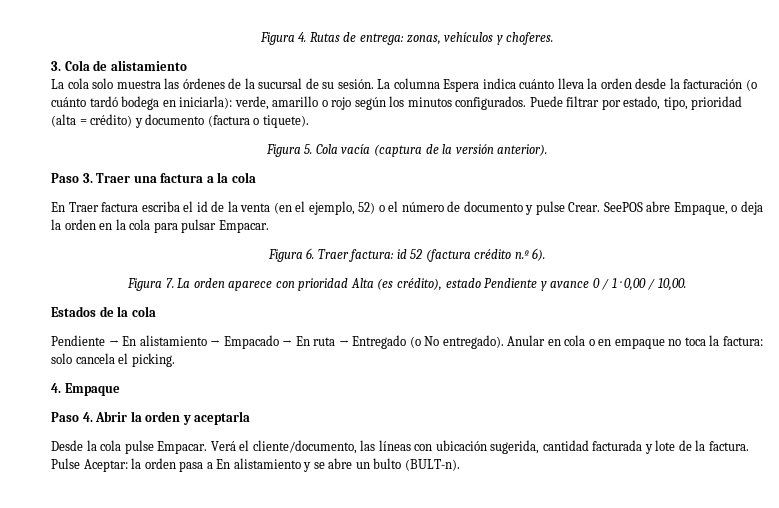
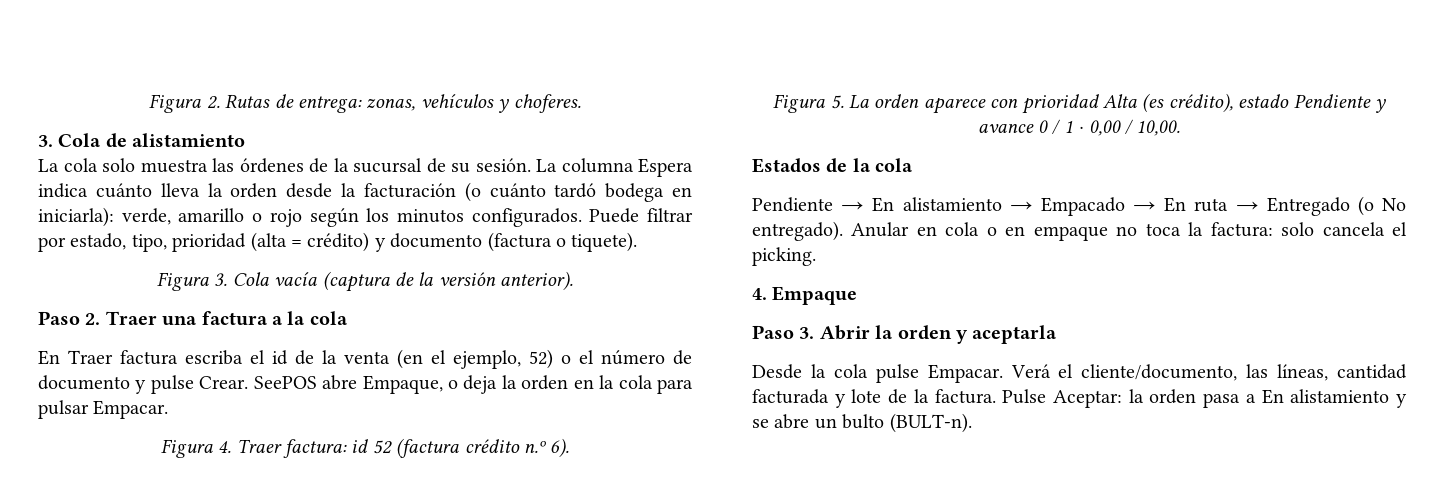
- Figura 4. Rutas de entrega: zonas, vehículos y choferes.
+ Figura 2. Rutas de entrega: zonas, vehículos y choferes.
- Figura 5. Cola vacía (captura de la versión anterior).
+ Figura 3. Cola vacía (captura de la versión anterior).
- Paso 3. Traer una factura a la cola
+ Paso 2. Traer una factura a la cola
- Figura 6. Traer factura: id 52 (factura crédito n.º 6).
+ Figura 4. Traer factura: id 52 (factura crédito n.º 6).
- Figura 7. La orden aparece con prioridad Alta (es crédito), estado Pendiente y avance 0 / 1 · 0,00 / 10,00.
+ Figura 5. La orden aparece con prioridad Alta (es crédito), estado Pendiente y avance 0 / 1 · 0,00 / 10,00.
- Paso 4. Abrir la orden y aceptarla
+ Paso 3. Abrir la orden y aceptarla
- Verá el cliente/documento, las líneas con ubicación sugerida, cantidad facturada y lote de la factura.
+ Verá el cliente/documento, las líneas, cantidad facturada y lote de la factura.

